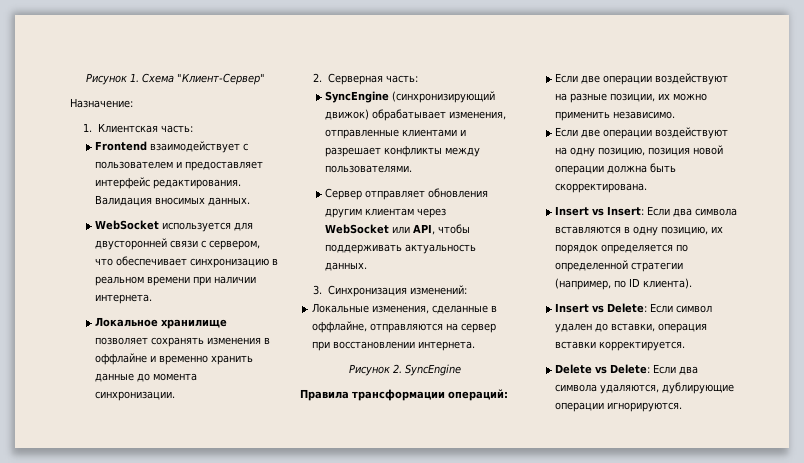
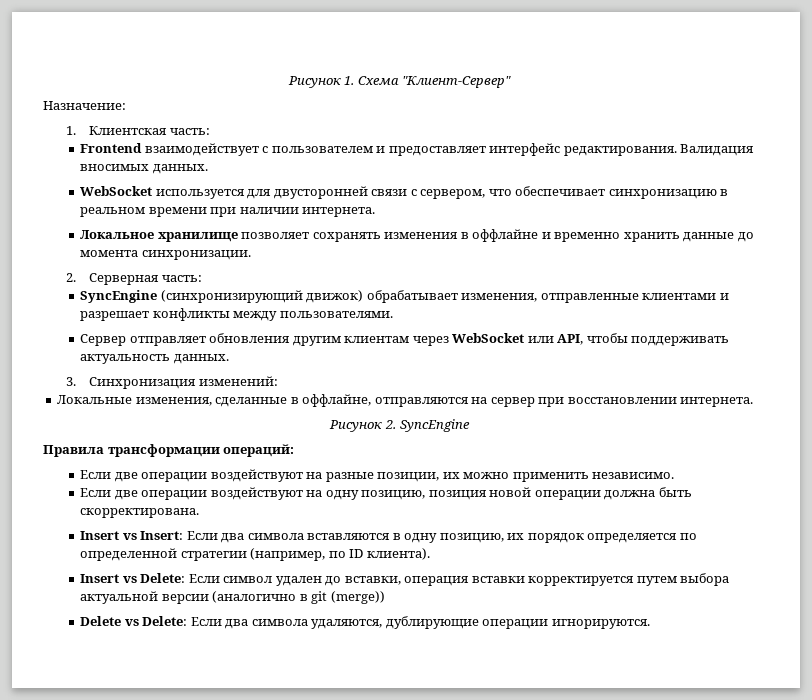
- Insert vs Delete: Если символ удален до вставки, операция вставки корректируется.
+ Insert vs Delete: Если символ удален до вставки, операция вставки корректируется путем выбора актуальной версии (аналогично в git (merge))

